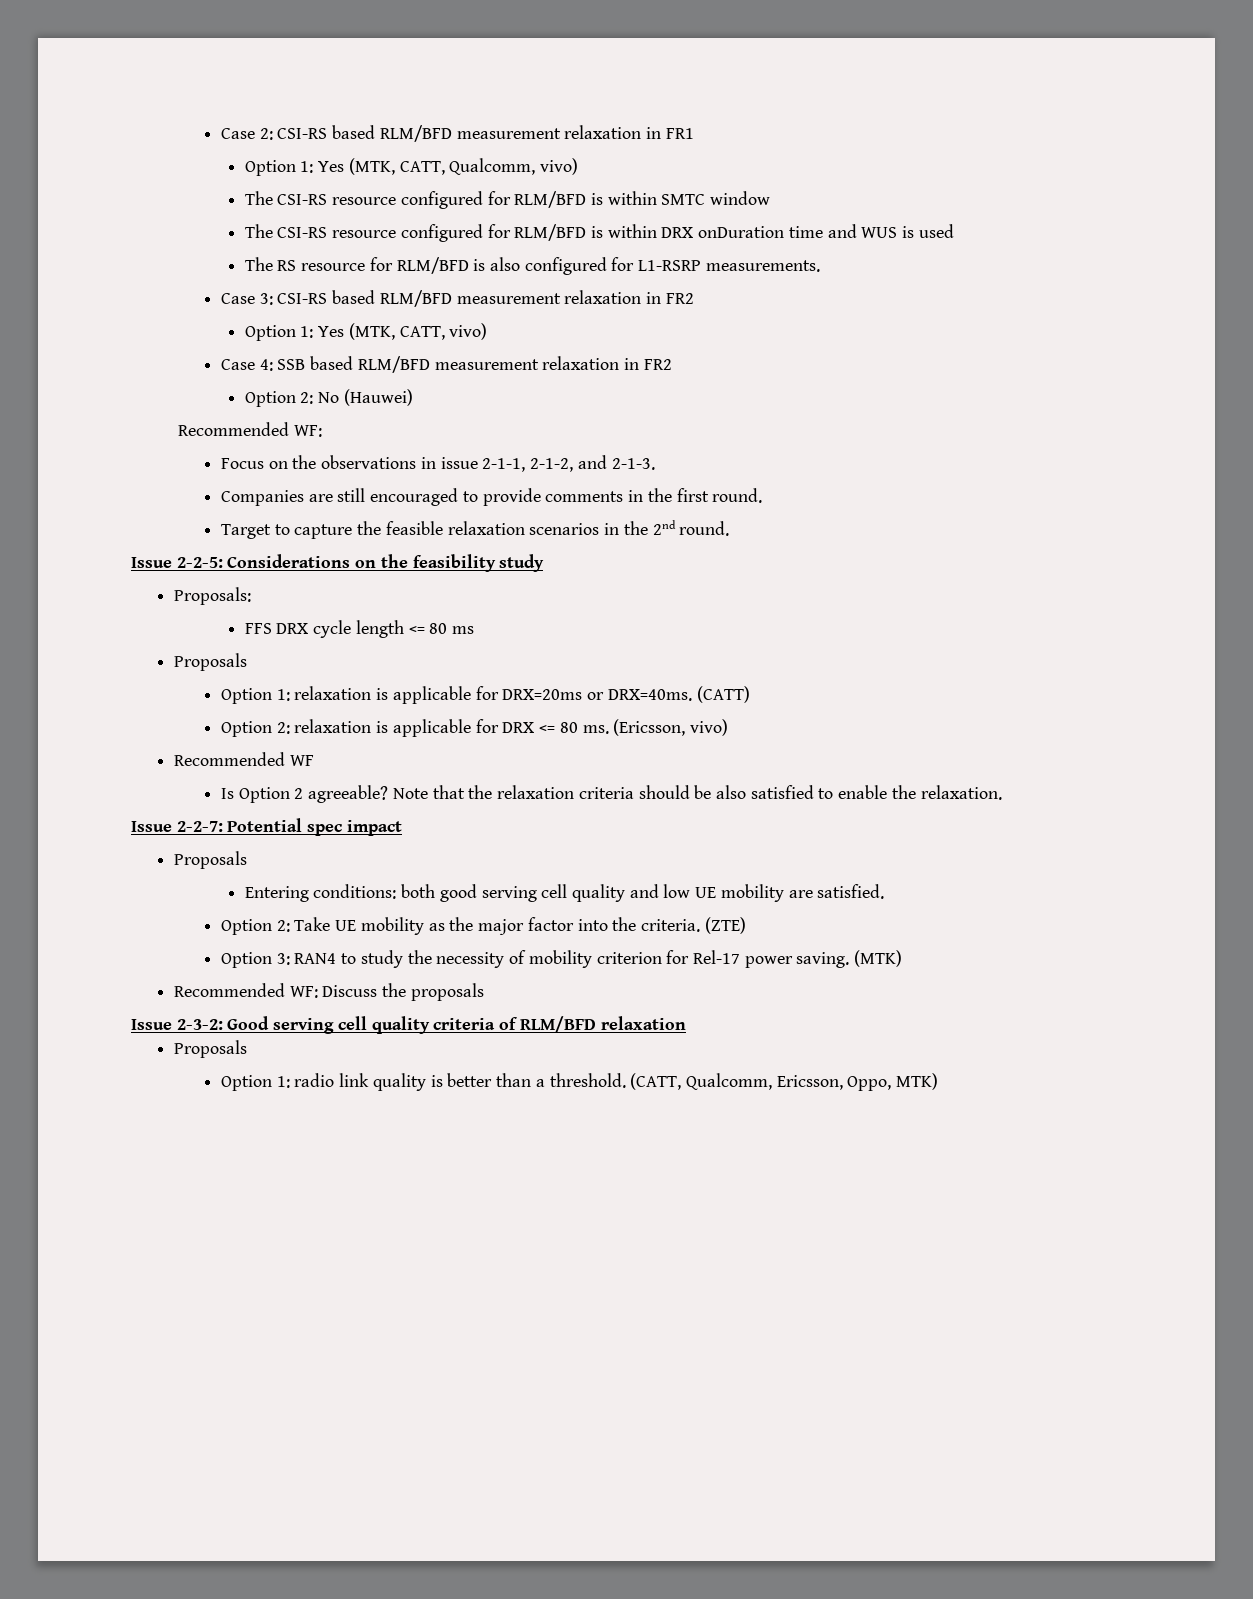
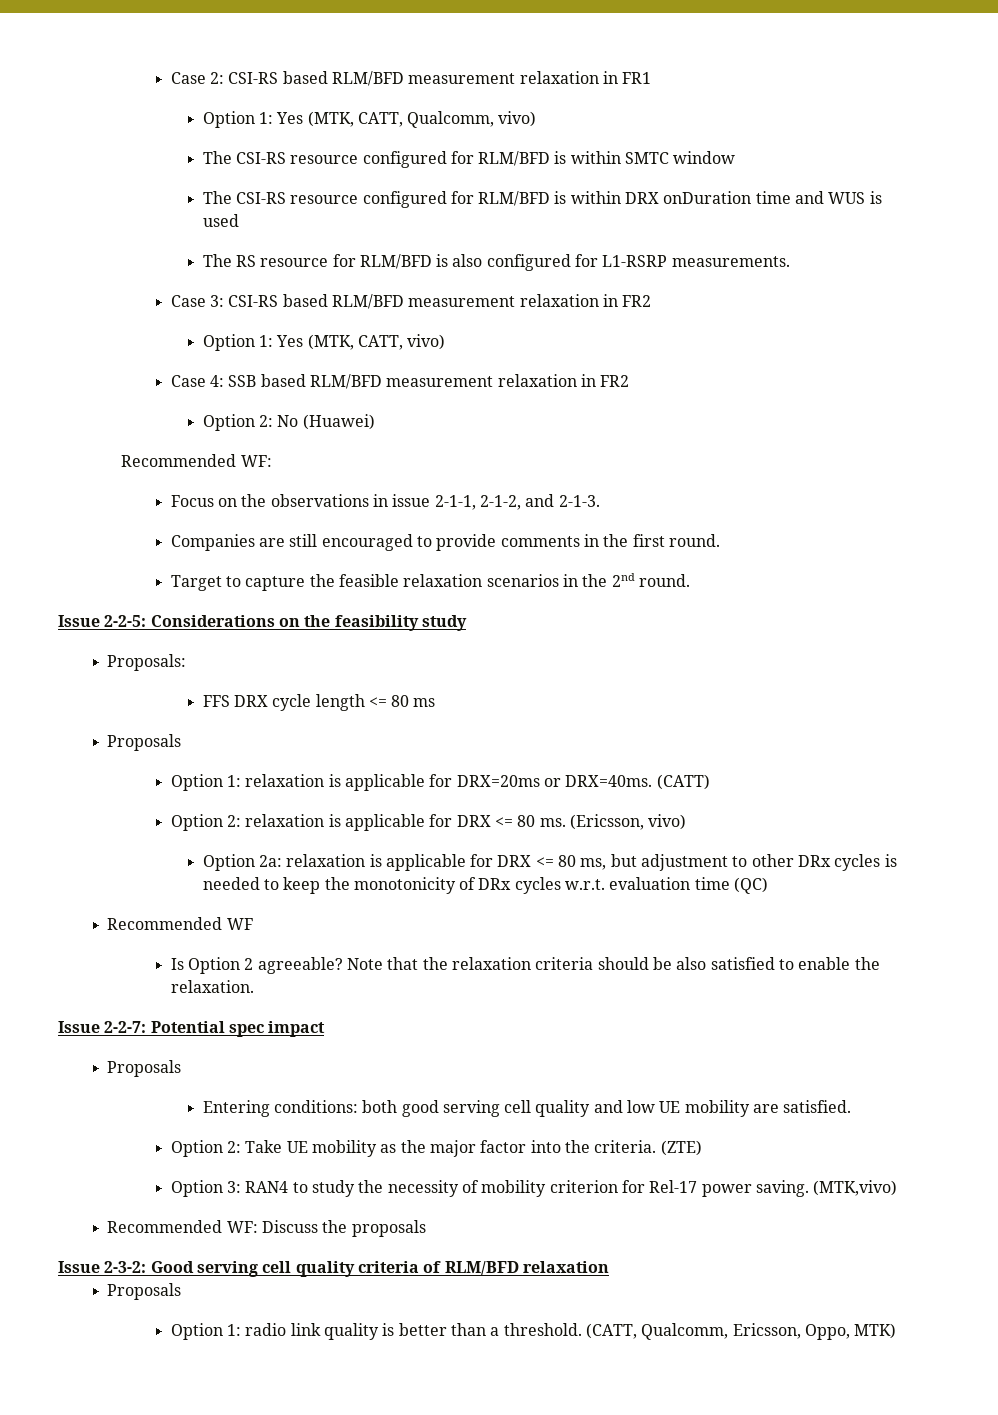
- Option 2: No (Hauwei)
+ Option 2: No (Huawei)
+ Option 2a: relaxation is applicable for DRX <= 80 ms, but adjustment to other DRx cycles is needed to keep the monotonicity of DRx cycles w.r.t. evaluation time (QC)
- (MTK)
+ (MTK,vivo)

